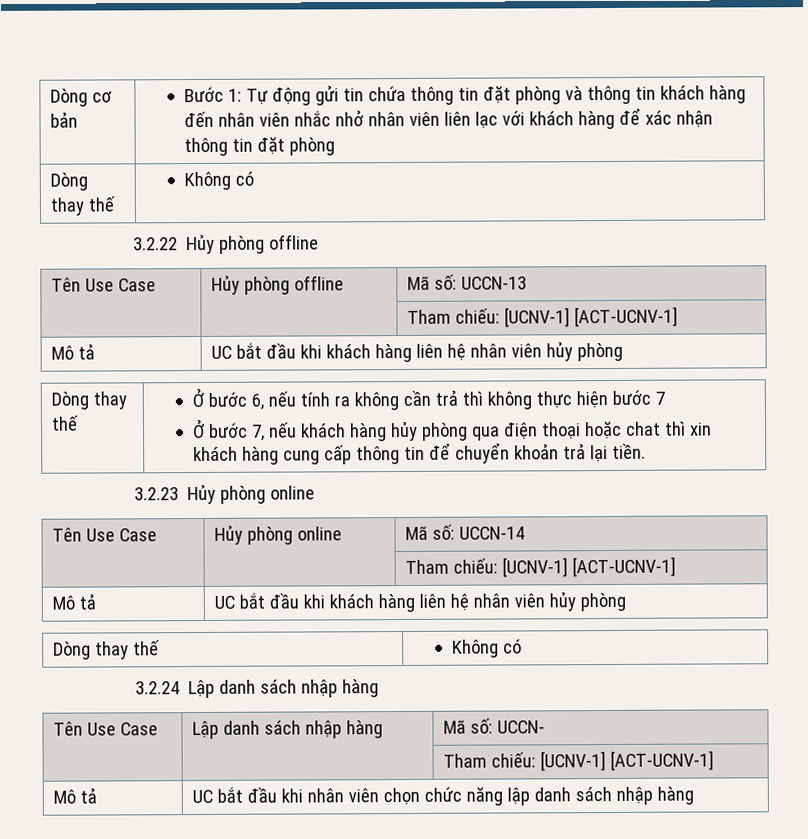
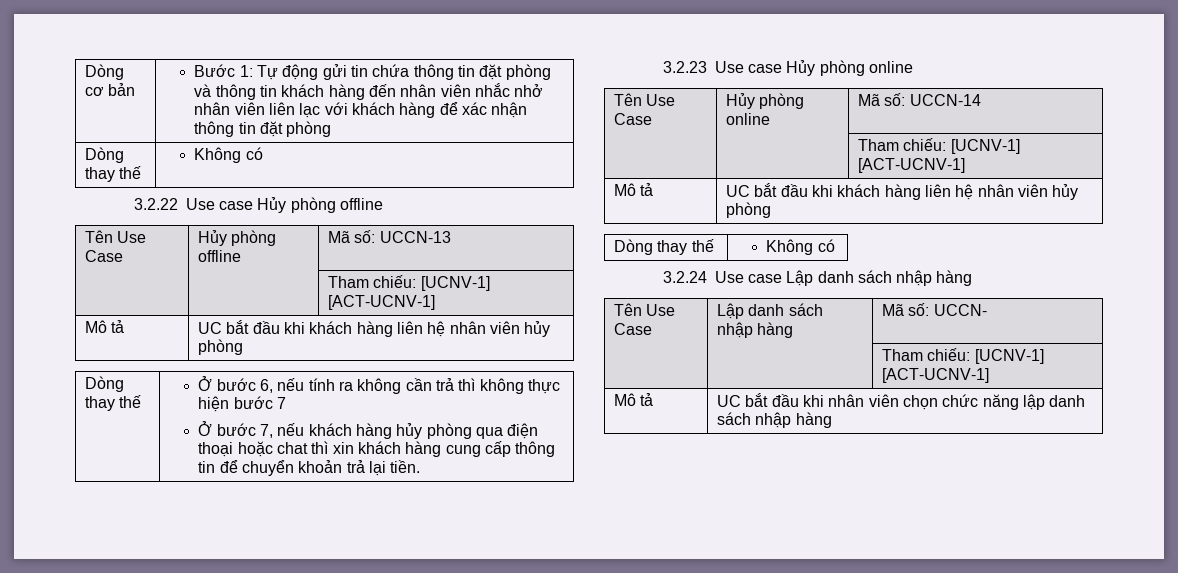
- 3.2.22 Hủy phòng offline
+ 3.2.22 Use case Hủy phòng offline
- 3.2.23 Hủy phòng online
+ 3.2.23 Use case Hủy phòng online
- 3.2.24 Lập danh sách nhập hàng
+ 3.2.24 Use case Lập danh sách nhập hàng

